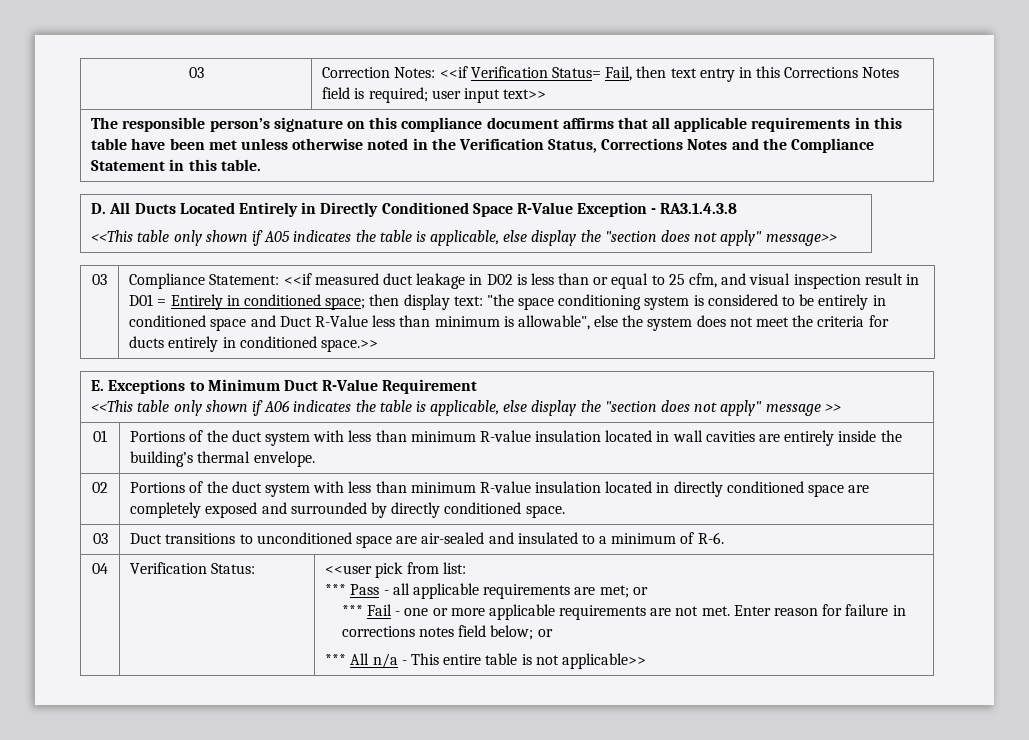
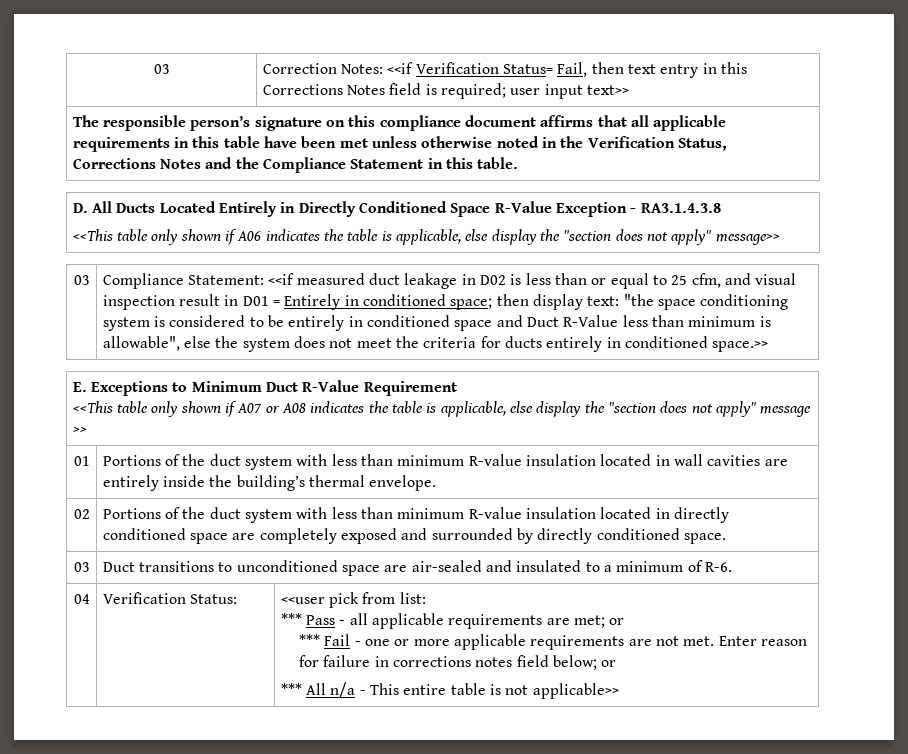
  D. All Ducts Located Entirely in Directly Conditioned Space R-Value Exception - RA3.1.4.3.8
- <<This table only shown if A05 indicates the table is applicable, else display the "section does not apply" message>>
+ <<This table only shown if A06 indicates the table is applicable, else display the "section does not apply" message>>
  E. Exceptions to Minimum Duct R-Value Requirement
- <<This table only shown if A06 indicates the table is applicable, else display the "section does not apply" message >>
+ <<This table only shown if A07 or A08 indicates the table is applicable, else display the "section does not apply" message >>

